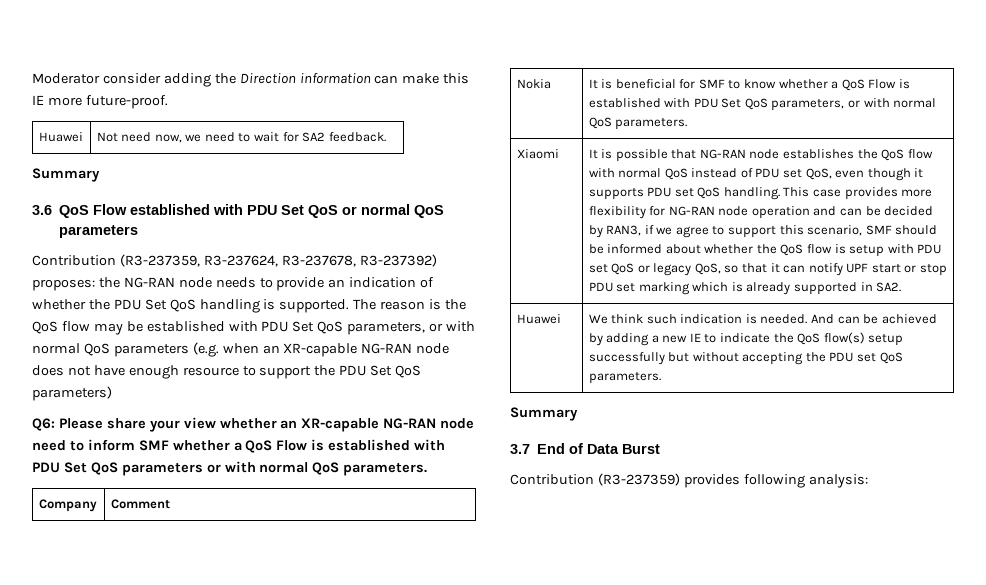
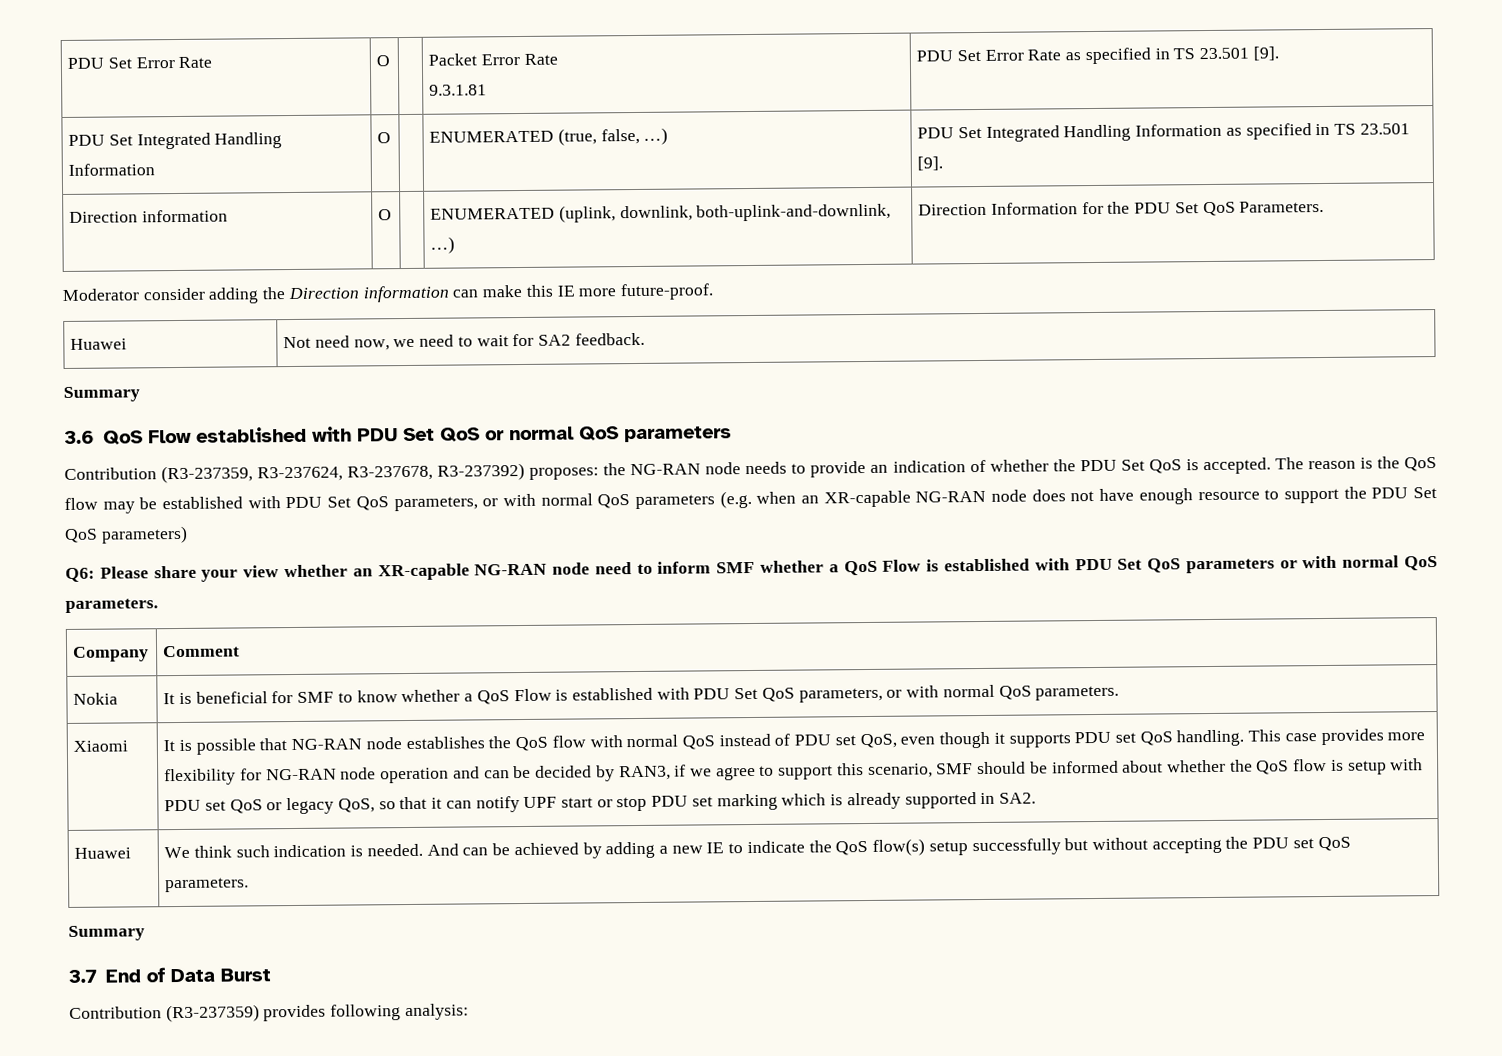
+ PDU Set Error Rate | O | | Packet Error Rate
+ 9.3.1.81 | PDU Set Error Rate as specified in TS 23.501 [9].
+ PDU Set Integrated Handling Information | O | | ENUMERATED (true, false, …) | PDU Set Integrated Handling Information as specified in TS 23.501 [9].
+ Direction information | O | | ENUMERATED (uplink, downlink, both-uplink-and-downlink, …) | Direction Information for the PDU Set QoS Parameters.
- Contribution (R3-237359, R3-237624, R3-237678, R3-237392) proposes: the NG-RAN node needs to provide an indication of whether the PDU Set QoS handling is supported.
+ Contribution (R3-237359, R3-237624, R3-237678, R3-237392) proposes: the NG-RAN node needs to provide an indication of whether the PDU Set QoS is accepted.

